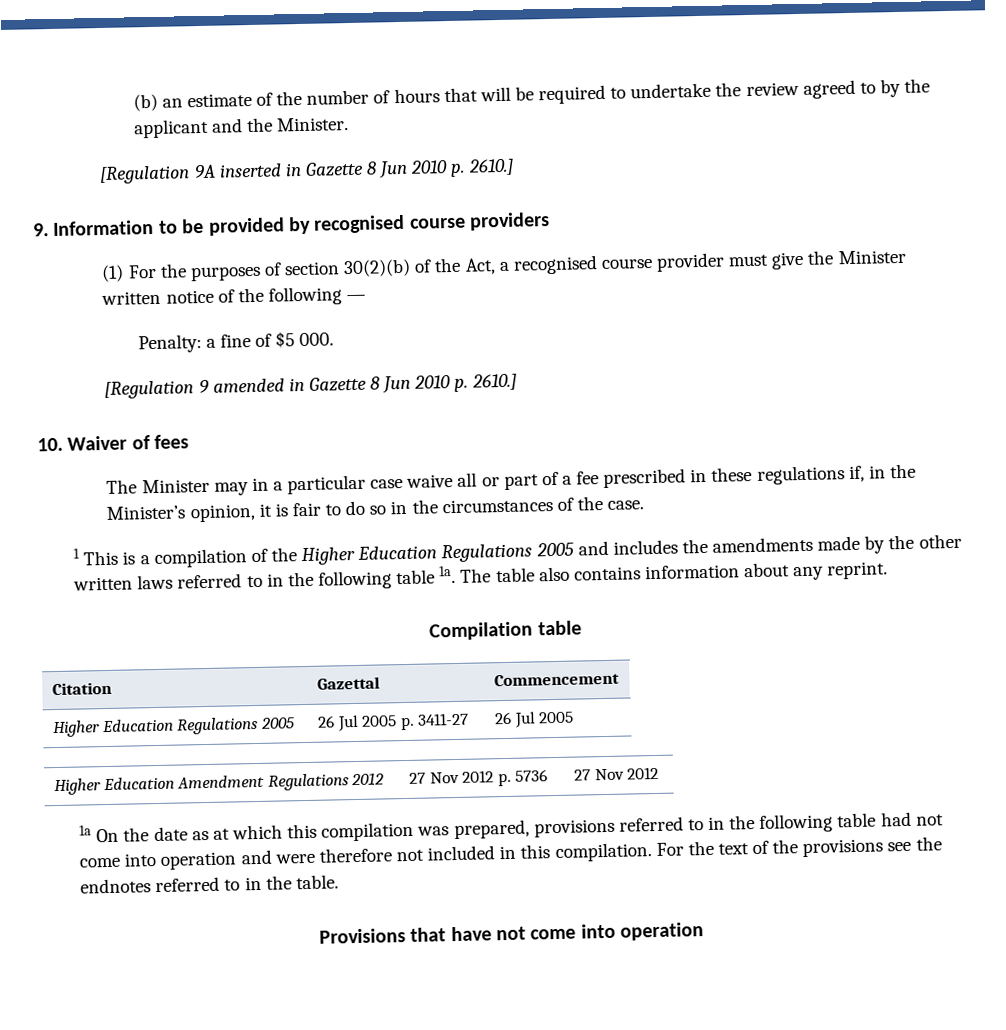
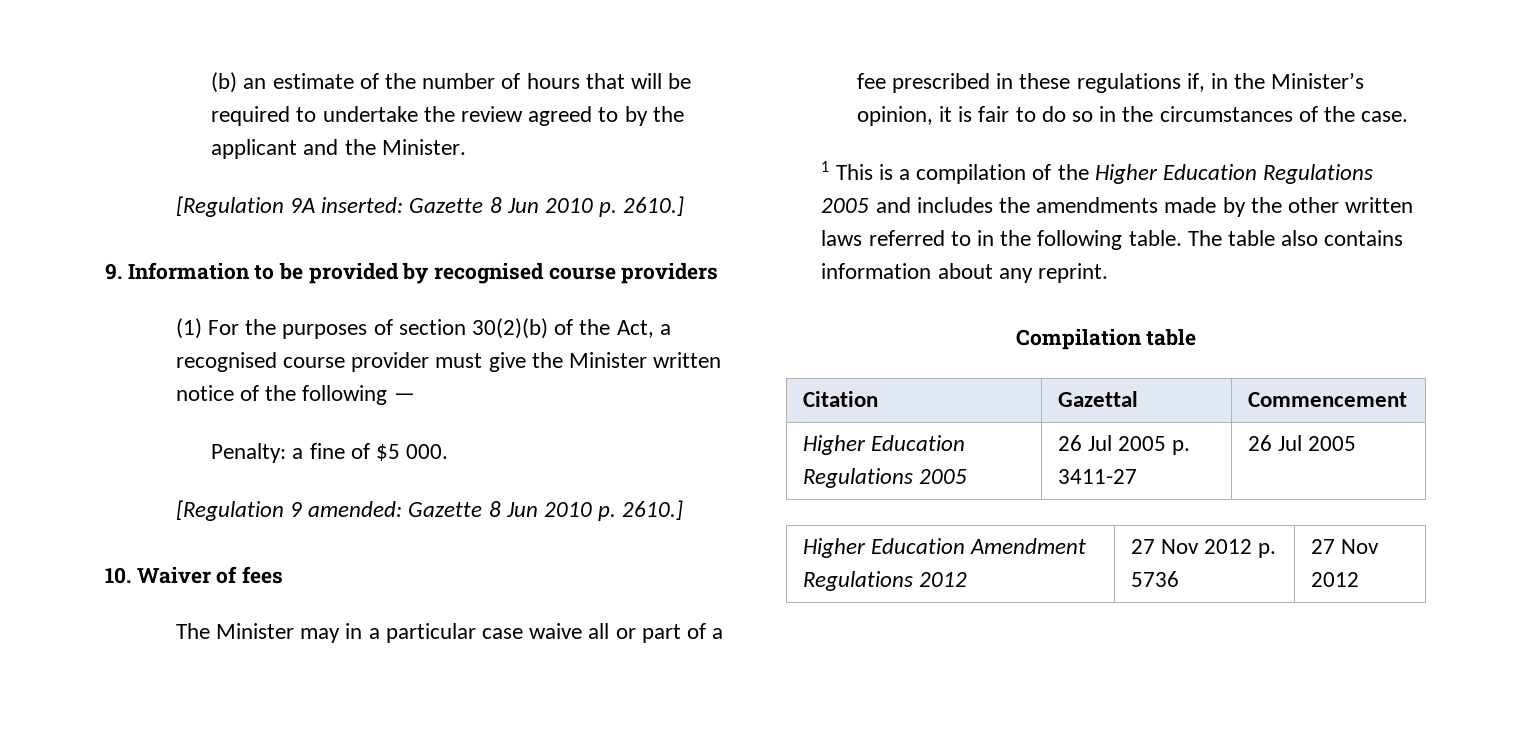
- [Regulation 9A inserted in Gazette 8 Jun 2010 p. 2610.]
+ [Regulation 9A inserted: Gazette 8 Jun 2010 p. 2610.]
- [Regulation 9 amended in Gazette 8 Jun 2010 p. 2610.]
+ [Regulation 9 amended: Gazette 8 Jun 2010 p. 2610.]
- 1 This is a compilation of the Higher Education Regulations 2005 and includes the amendments made by the other written laws referred to in the following table 1a.
+ 1 This is a compilation of the Higher Education Regulations 2005 and includes the amendments made by the other written laws referred to in the following table.
- 1a On the date as at which this compilation was prepared, provisions referred to in the following table had not come into operation and were therefore not included in this compilation. For the text of the provisions see the endnotes referred to in the table.
- Provisions that have not come into operation

